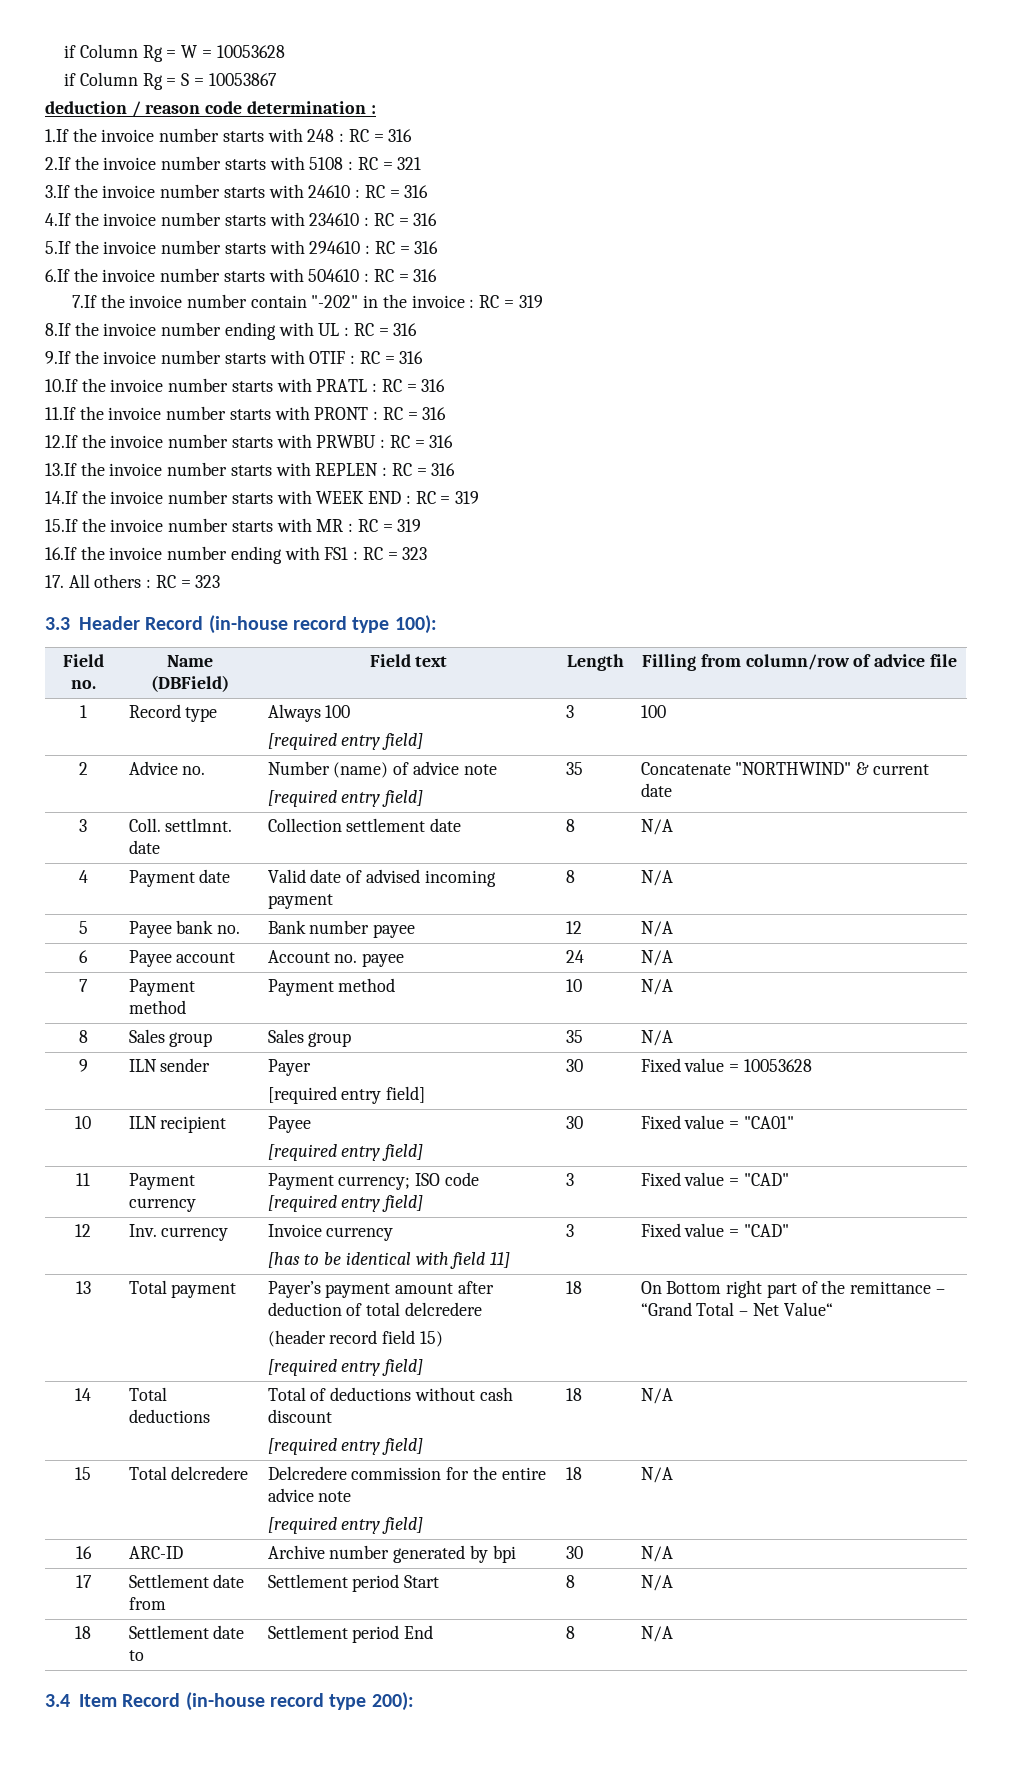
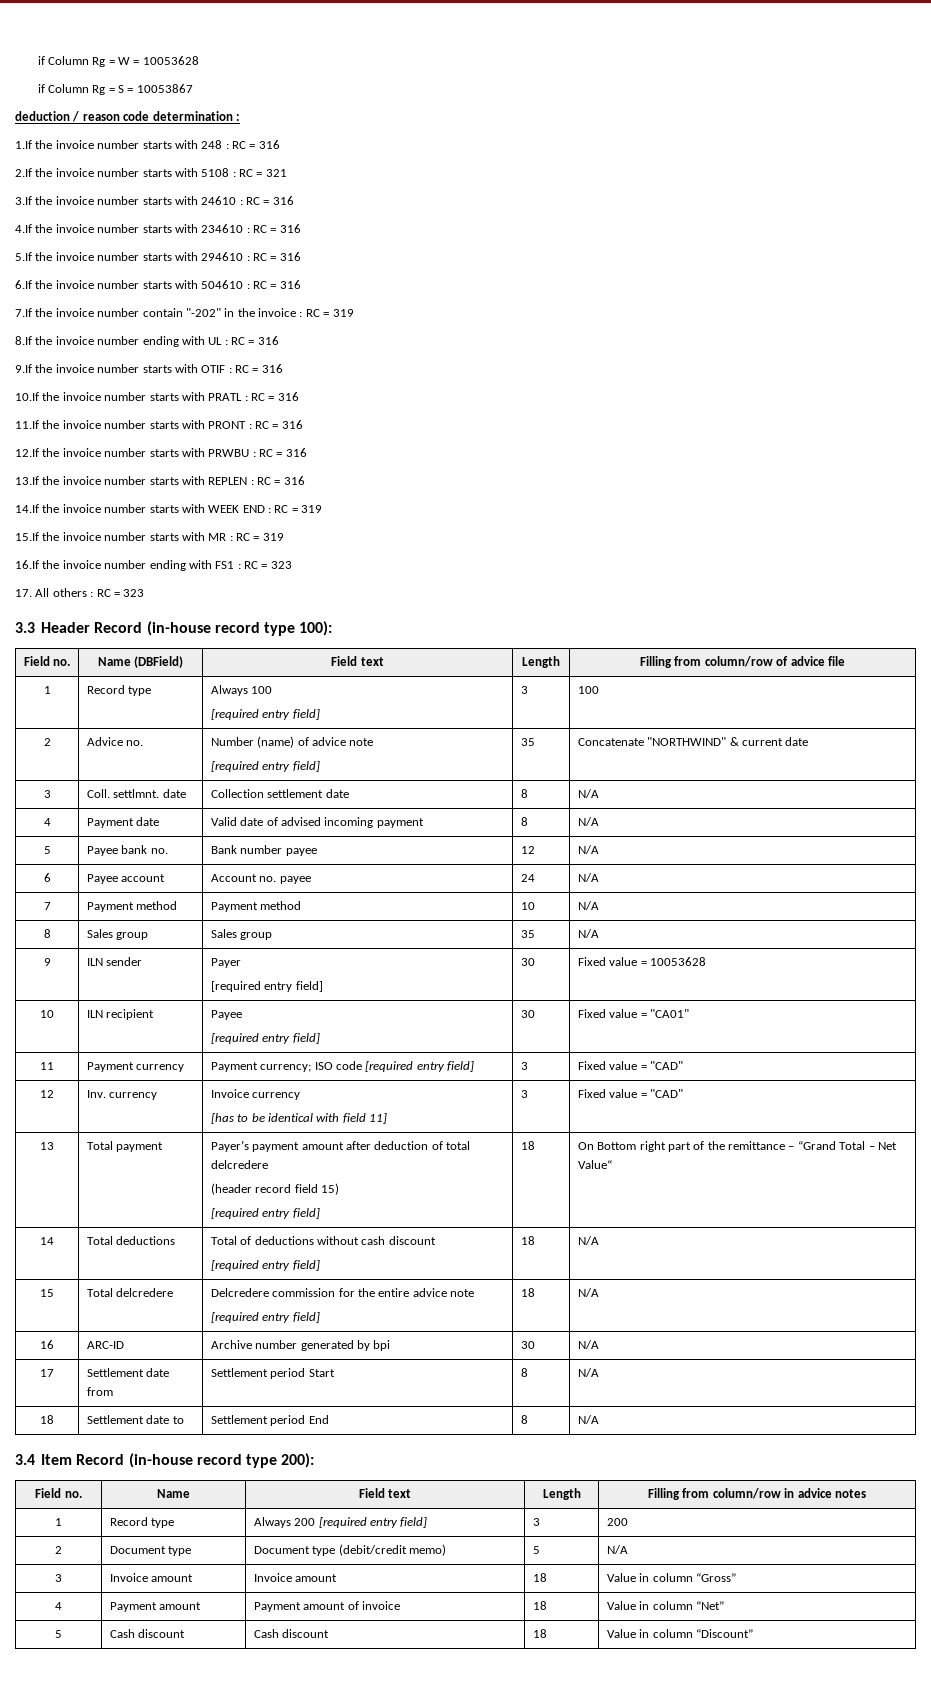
+ Field no. | Name | Field text | Length | Filling from column/row in advice notes
+ 1 | Record type | Always 200 [required entry field] | 3 | 200
+ 2 | Document type | Document type (debit/credit memo) | 5 | N/A
+ 3 | Invoice amount | Invoice amount | 18 | Value in column “Gross”
+ 4 | Payment amount | Payment amount of invoice | 18 | Value in column “Net”
+ 5 | Cash discount | Cash discount | 18 | Value in column “Discount”

